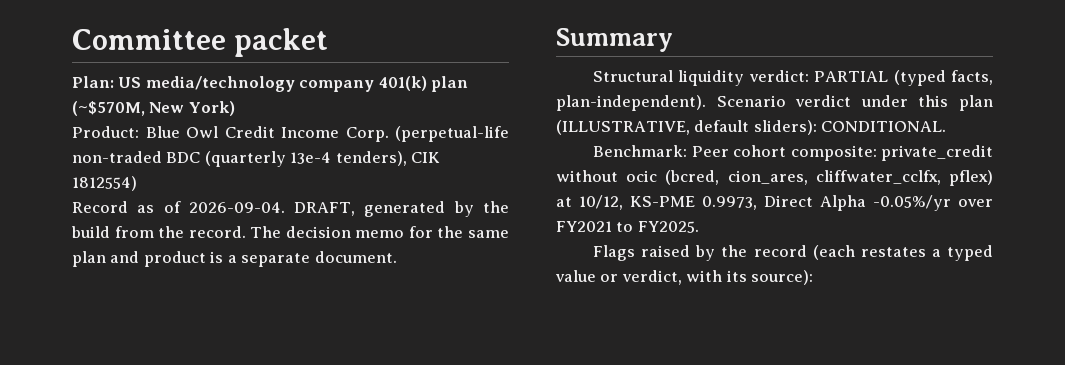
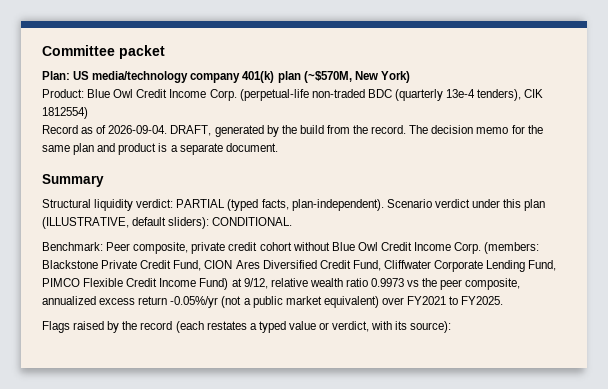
- Benchmark: Peer cohort composite: private_credit without ocic (bcred, cion_ares, cliffwater_cclfx, pflex) at 10/12, KS-PME 0.9973, Direct Alpha -0.05%/yr over FY2021 to FY2025.
+ Benchmark: Peer composite, private credit cohort without Blue Owl Credit Income Corp. (members: Blackstone Private Credit Fund, CION Ares Diversified Credit Fund, Cliffwater Corporate Lending Fund, PIMCO Flexible Credit Income Fund) at 9/12, relative wealth ratio 0.9973 vs the peer composite, annualized excess return -0.05%/yr (not a public market equivalent) over FY2021 to FY2025.

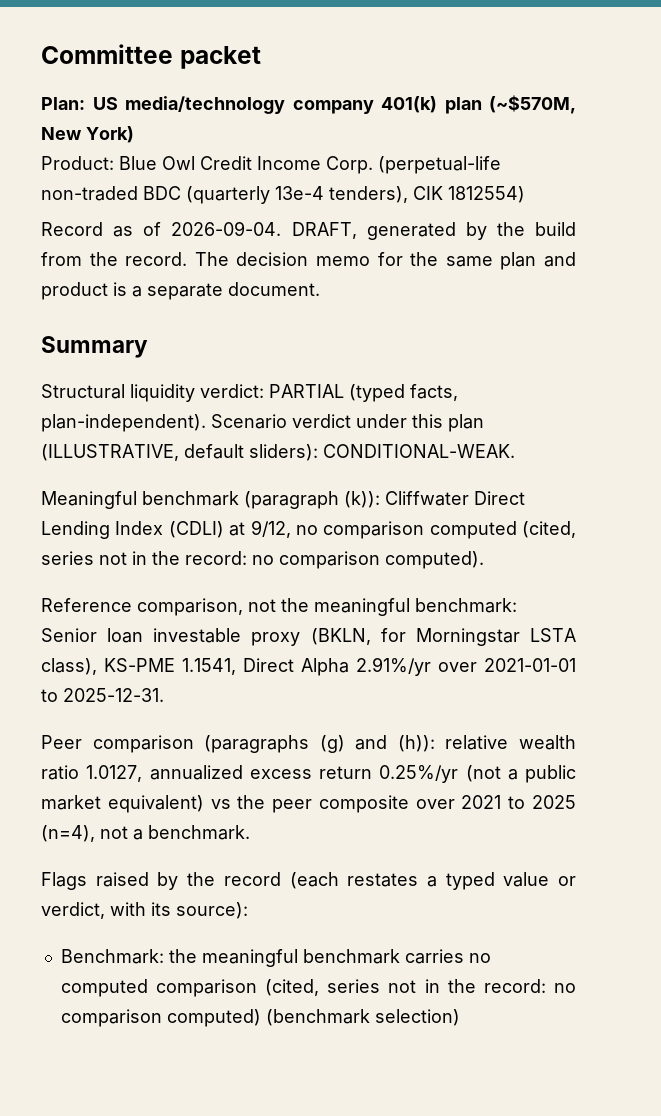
- Scenario verdict under this plan (ILLUSTRATIVE, default sliders): CONDITIONAL.
- Benchmark: Peer composite, private credit cohort without Blue Owl Credit Income Corp. (members: Blackstone Private Credit Fund, CION Ares Diversified Credit Fund, Cliffwater Corporate Lending Fund, PIMCO Flexible Credit Income Fund) at 9/12, relative wealth ratio 0.9973 vs the peer composite, annualized excess return -0.05%/yr (not a public market equivalent) over FY2021 to FY2025.
+ Scenario verdict under this plan (ILLUSTRATIVE, default sliders): CONDITIONAL-WEAK.
+ Meaningful benchmark (paragraph (k)): Cliffwater Direct Lending Index (CDLI) at 9/12, no comparison computed (cited, series not in the record: no comparison computed).
+ Reference comparison, not the meaningful benchmark: Senior loan investable proxy (BKLN, for Morningstar LSTA class), KS-PME 1.1541, Direct Alpha 2.91%/yr over 2021-01-01 to 2025-12-31.
+ Peer comparison (paragraphs (g) and (h)): relative wealth ratio 1.0127, annualized excess return 0.25%/yr (not a public market equivalent) vs the peer composite over 2021 to 2025 (n=4), not a benchmark.
+ Benchmark: the meaningful benchmark carries no computed comparison (cited, series not in the record: no comparison computed) (benchmark selection)

